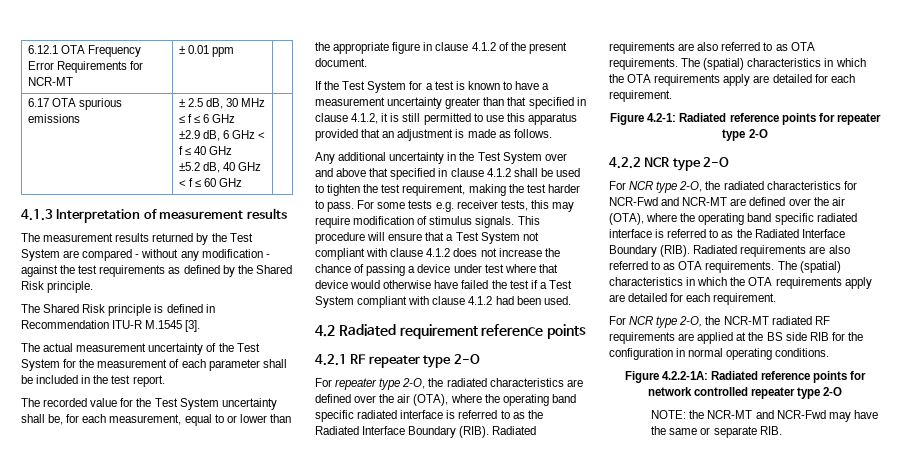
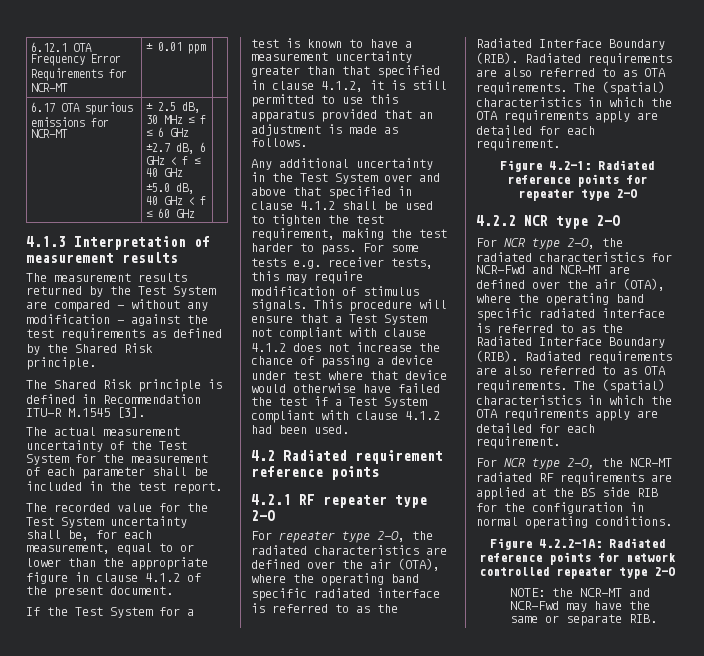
- 6.17 OTA spurious emissions | ± 2.5 dB, 30 MHz ≤ f ≤ 6 GHz
- ±2.9 dB, 6 GHz < f ≤ 40 GHz
- ±5.2 dB, 40 GHz < f ≤ 60 GHz |
+ 6.17 OTA spurious emissions for NCR-MT | ± 2.5 dB, 30 MHz ≤ f ≤ 6 GHz
+ ±2.7 dB, 6 GHz < f ≤ 40 GHz
+ ±5.0 dB, 40 GHz < f ≤ 60 GHz |

